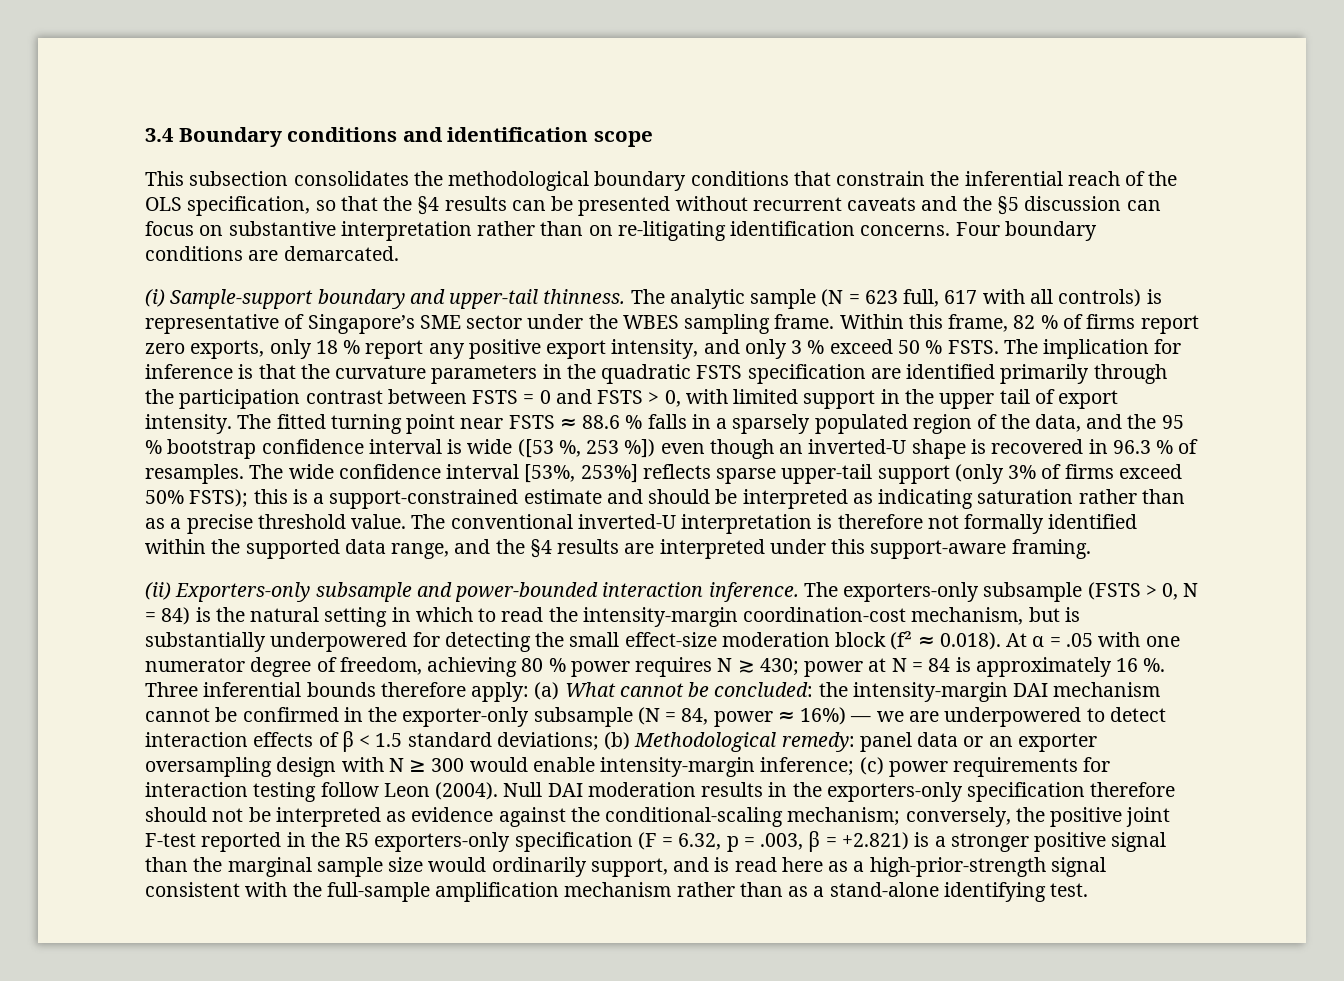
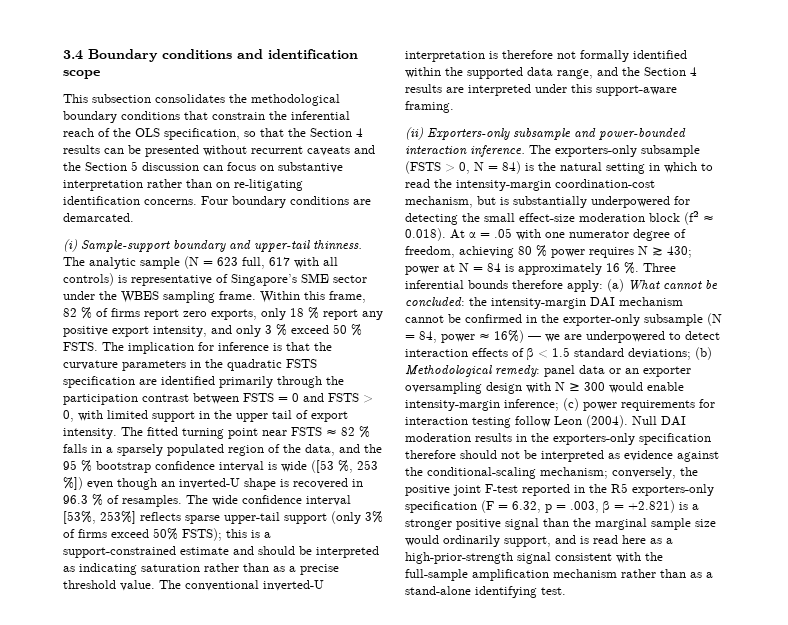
- This subsection consolidates the methodological boundary conditions that constrain the inferential reach of the OLS specification, so that the §4 results can be presented without recurrent caveats and the §5 discussion can focus on substantive interpretation rather than on re-litigating identification concerns.
+ This subsection consolidates the methodological boundary conditions that constrain the inferential reach of the OLS specification, so that the Section 4 results can be presented without recurrent caveats and the Section 5 discussion can focus on substantive interpretation rather than on re-litigating identification concerns.
- The fitted turning point near FSTS ≈ 88.6 % falls in a sparsely populated region of the data, and the 95 % bootstrap confidence interval is wide ([53 %, 253 %]) even though an inverted-U shape is recovered in 96.3 % of resamples.
+ The fitted turning point near FSTS ≈ 82 % falls in a sparsely populated region of the data, and the 95 % bootstrap confidence interval is wide ([53 %, 253 %]) even though an inverted-U shape is recovered in 96.3 % of resamples.
- The conventional inverted-U interpretation is therefore not formally identified within the supported data range, and the §4 results are interpreted under this support-aware framing.
+ The conventional inverted-U interpretation is therefore not formally identified within the supported data range, and the Section 4 results are interpreted under this support-aware framing.

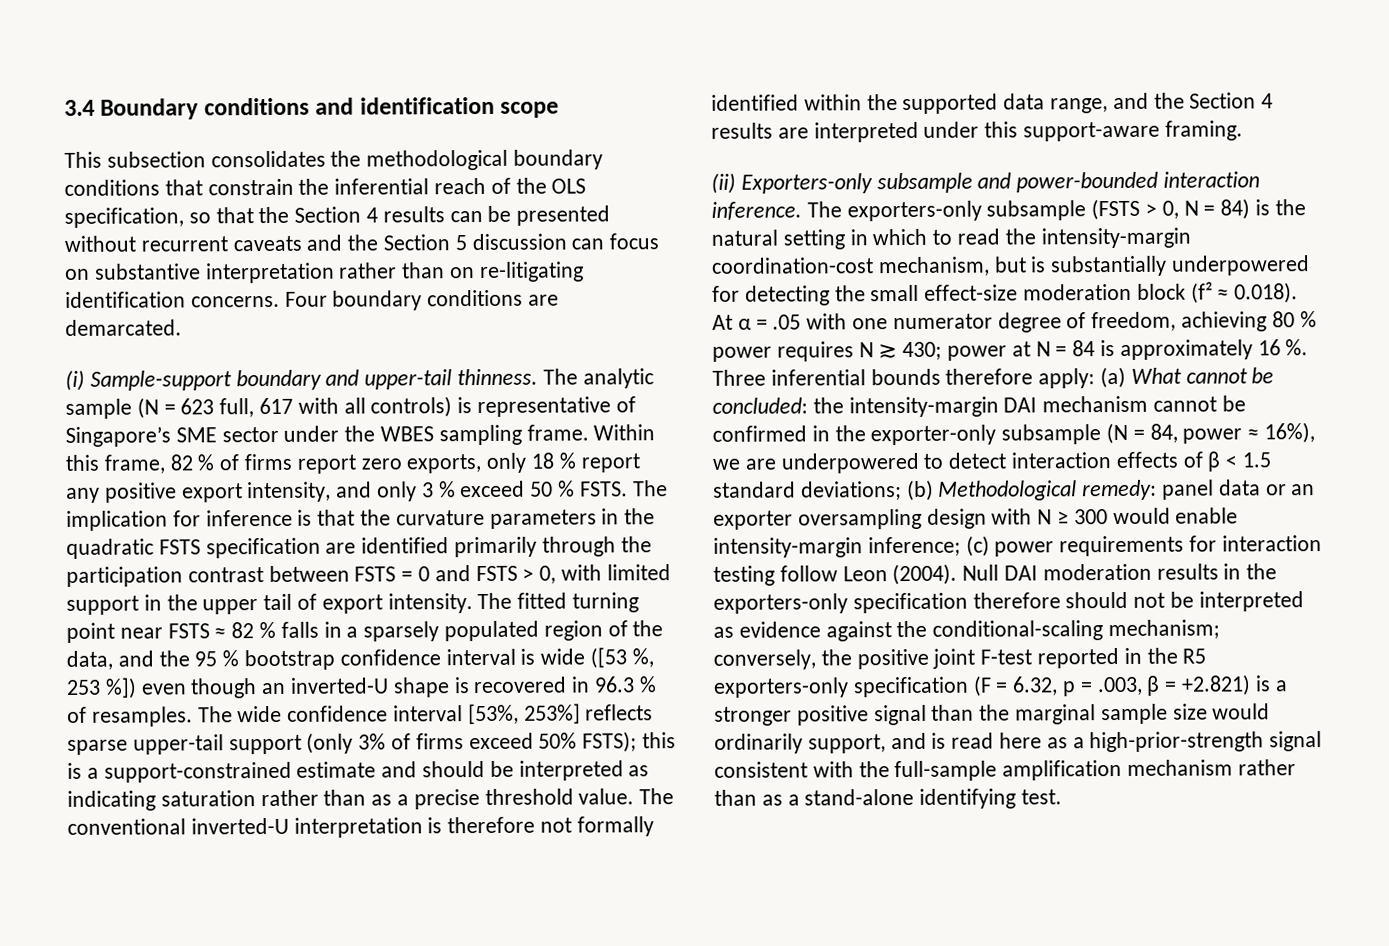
- the intensity-margin DAI mechanism cannot be confirmed in the exporter-only subsample (N = 84, power ≈ 16%) — we are underpowered to detect interaction effects of β < 1.5 standard deviations;
+ the intensity-margin DAI mechanism cannot be confirmed in the exporter-only subsample (N = 84, power ≈ 16%), we are underpowered to detect interaction effects of β < 1.5 standard deviations;

